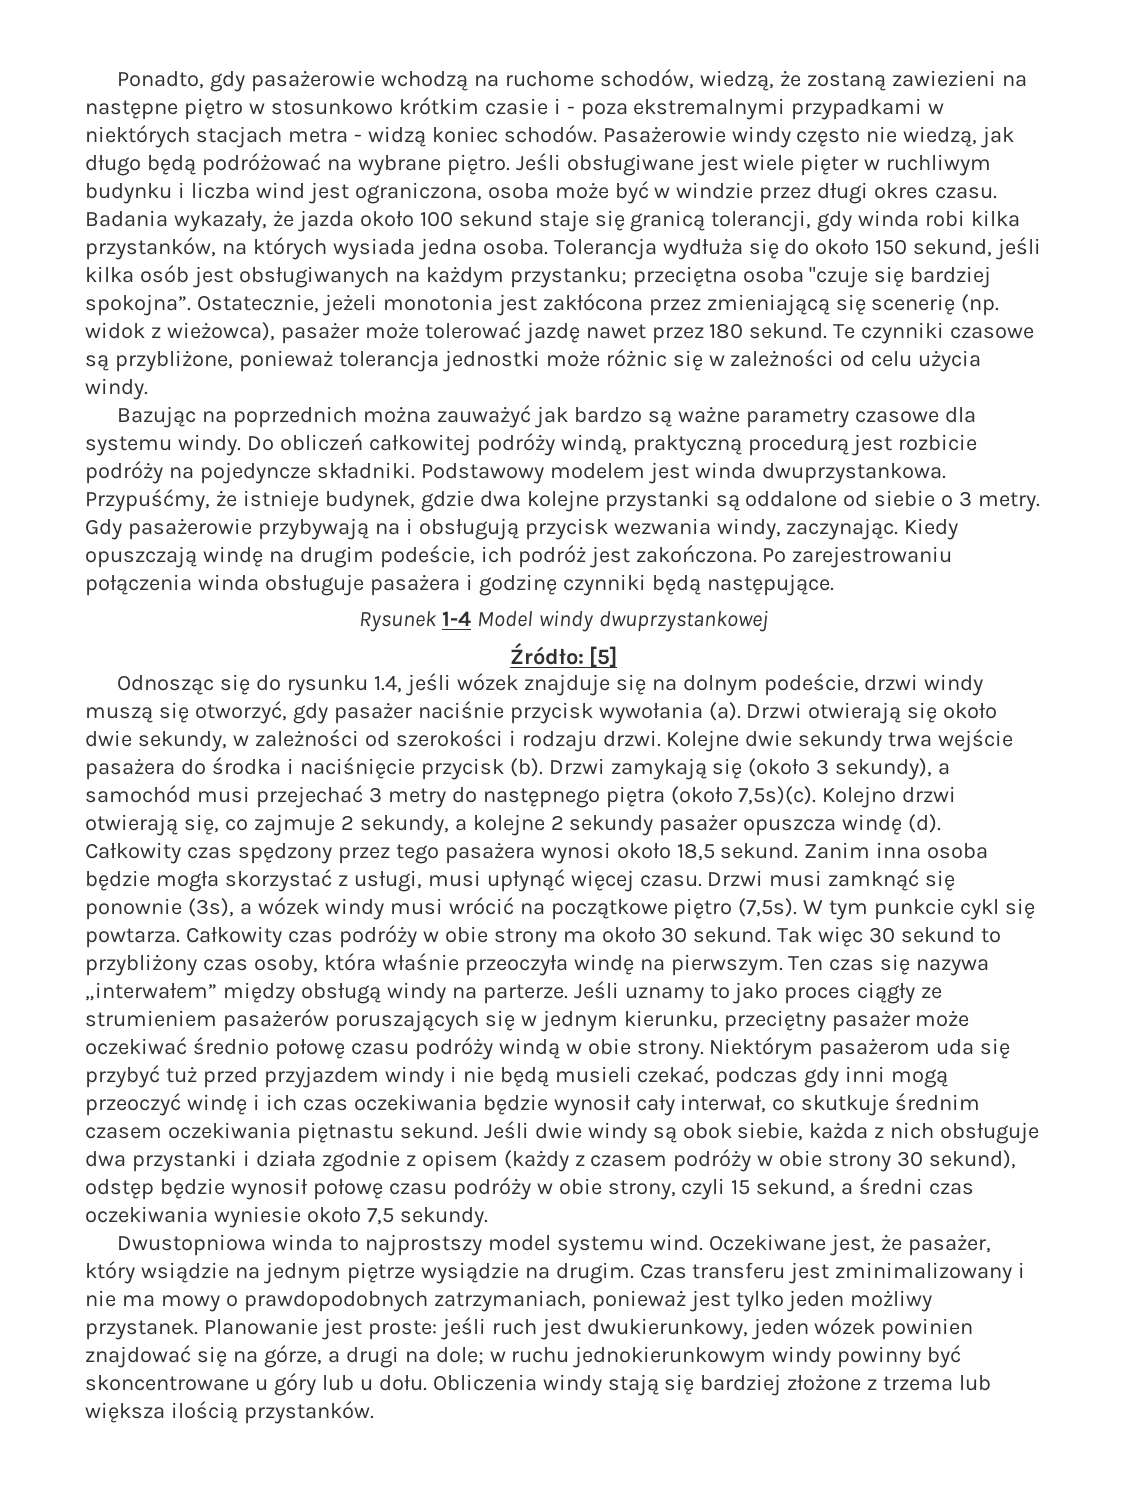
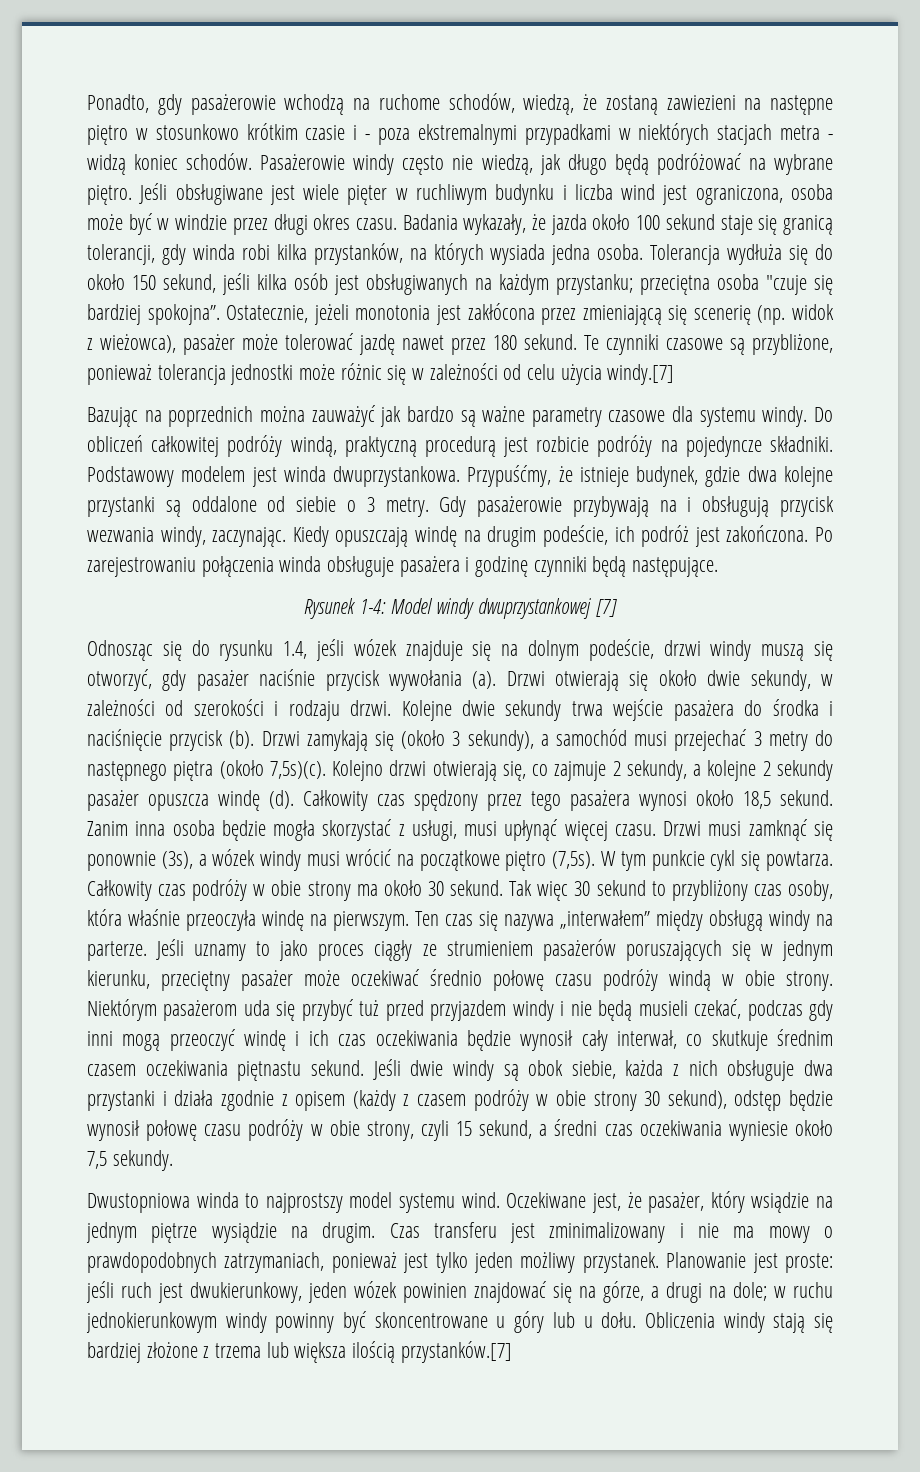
- Te czynniki czasowe są przybliżone, ponieważ tolerancja jednostki może różnic się w zależności od celu użycia windy.
+ Te czynniki czasowe są przybliżone, ponieważ tolerancja jednostki może różnic się w zależności od celu użycia windy.[7]
- Rysunek 1-4 Model windy dwuprzystankowej
- Źródło: [5]
+ Rysunek 1-4: Model windy dwuprzystankowej [7]
- Obliczenia windy stają się bardziej złożone z trzema lub większa ilością przystanków.
+ Obliczenia windy stają się bardziej złożone z trzema lub większa ilością przystanków.[7]

